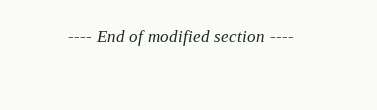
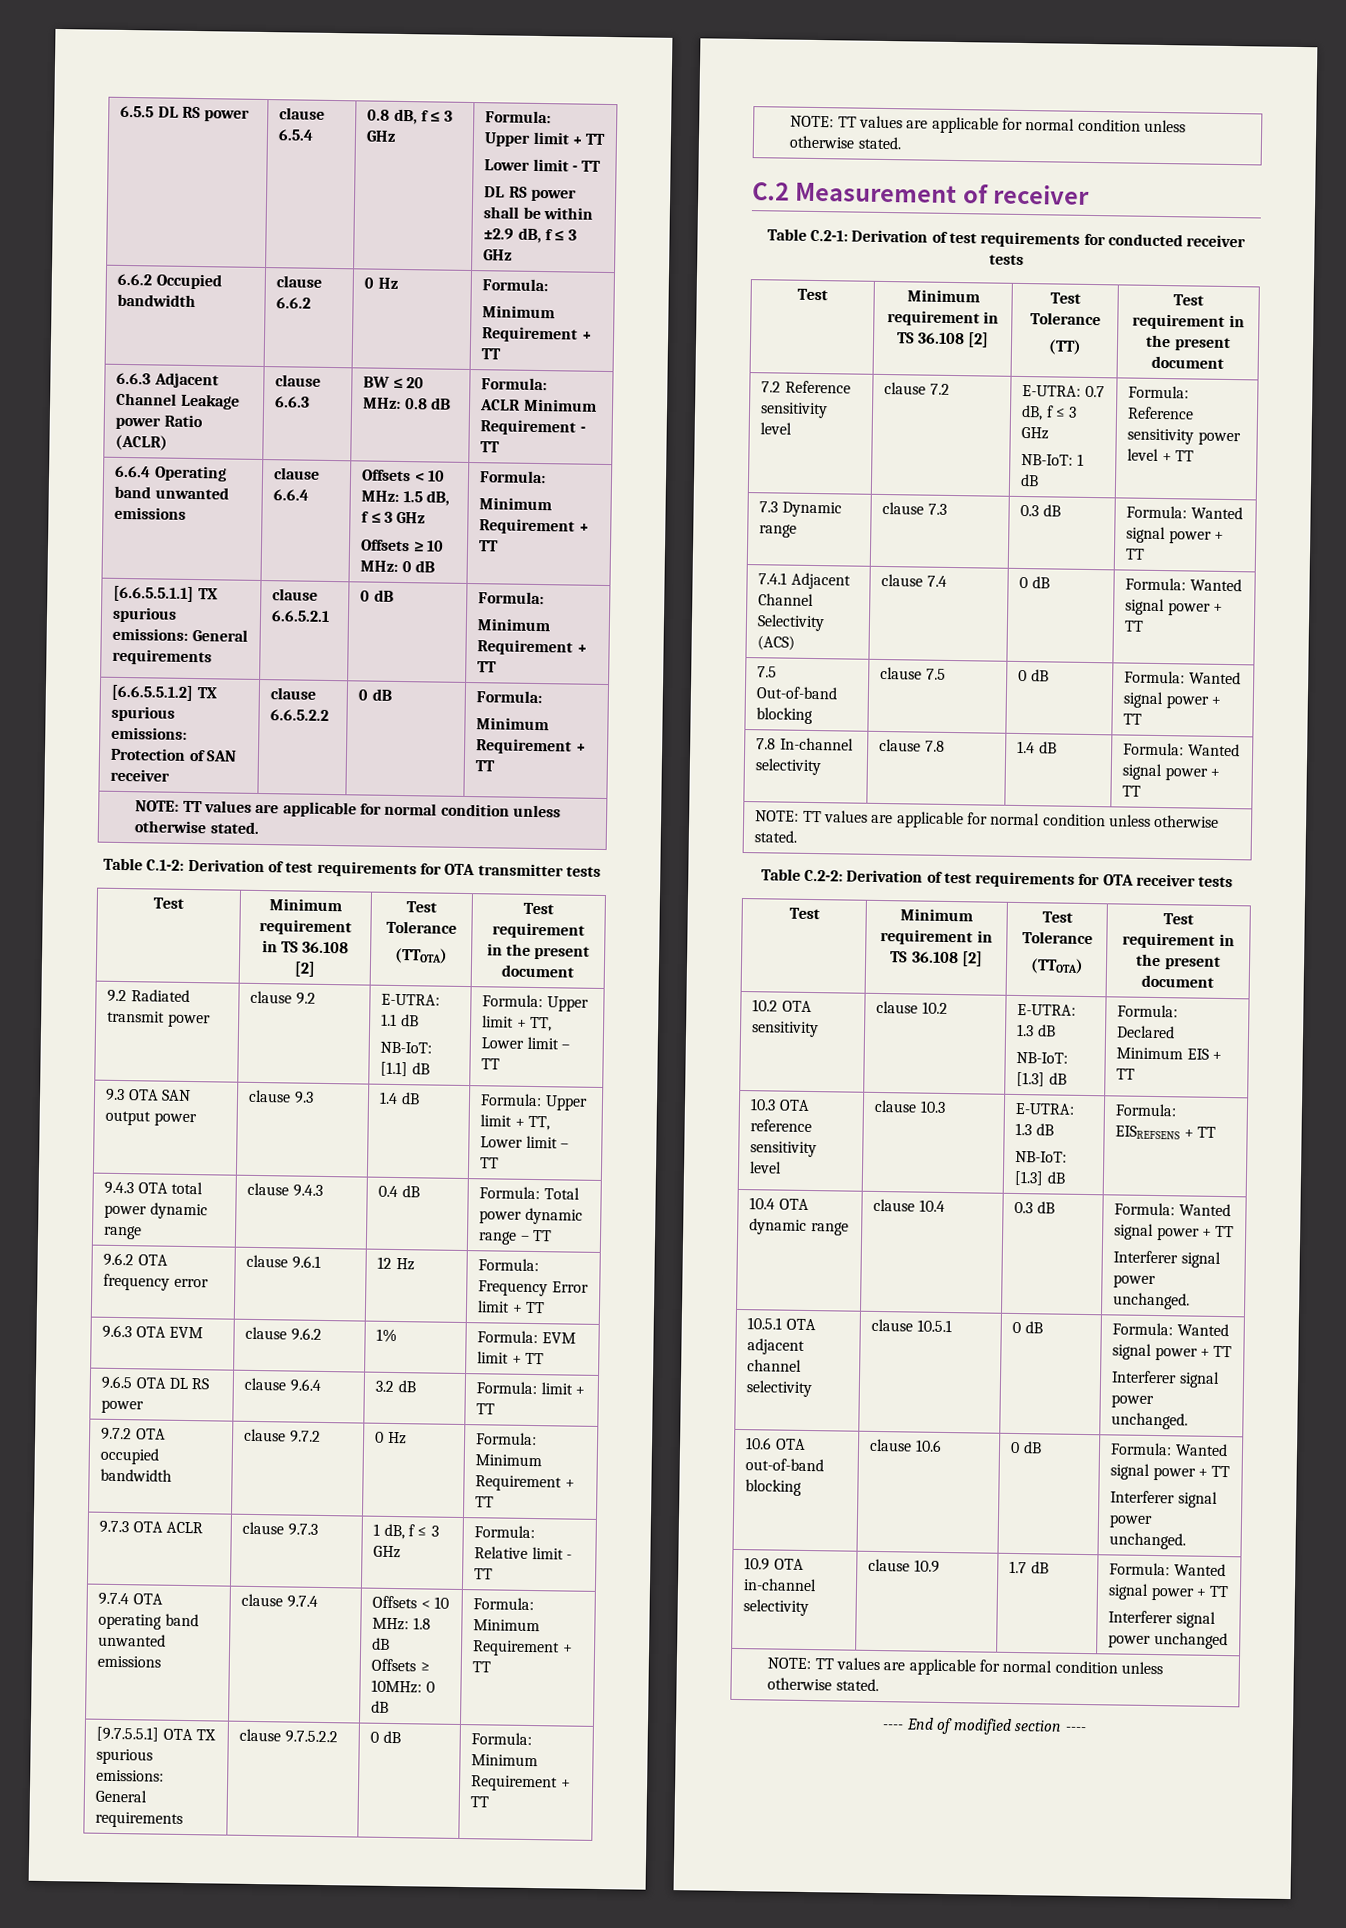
+ 6.5.5 DL RS power | clause 6.5.4 | 0.8 dB, f ≤ 3 GHz | Formula:
+ Upper limit + TT
+ Lower limit - TT
+ DL RS power shall be within ±2.9 dB, f ≤ 3 GHz
+ 6.6.2 Occupied bandwidth | clause 6.6.2 | 0 Hz | Formula:
+ Minimum Requirement + TT
+ 6.6.3 Adjacent Channel Leakage power Ratio (ACLR) | clause 6.6.3 | BW ≤ 20 MHz: 0.8 dB | Formula:
+ ACLR Minimum Requirement - TT
+ 6.6.4 Operating band unwanted emissions | clause 6.6.4 | Offsets < 10 MHz: 1.5 dB, f ≤ 3 GHz
+ Offsets ≥ 10 MHz: 0 dB | Formula:
+ Minimum Requirement + TT
+ [6.6.5.5.1.1] TX spurious emissions: General requirements | clause 6.6.5.2.1 | 0 dB | Formula:
+ Minimum Requirement + TT
+ [6.6.5.5.1.2] TX spurious emissions: Protection of SAN receiver | clause 6.6.5.2.2 | 0 dB | Formula:
+ Minimum Requirement + TT
+ NOTE: TT values are applicable for normal condition unless otherwise stated.
+ Table C.1-2: Derivation of test requirements for OTA transmitter tests
+ Test | Minimum requirement in TS 36.108 [2] | Test Tolerance
+ (TTOTA) | Test requirement in the present document
+ 9.2 Radiated transmit power | clause 9.2 | E-UTRA: 1.1 dB
+ NB-IoT: [1.1] dB | Formula: Upper limit + TT, Lower limit – TT
+ 9.3 OTA SAN output power | clause 9.3 | 1.4 dB | Formula: Upper limit + TT, Lower limit – TT
+ 9.4.3 OTA total power dynamic range | clause 9.4.3 | 0.4 dB | Formula: Total power dynamic range – TT
+ 9.6.2 OTA frequency error | clause 9.6.1 | 12 Hz | Formula: Frequency Error limit + TT
+ 9.6.3 OTA EVM | clause 9.6.2 | 1% | Formula: EVM limit + TT
+ 9.6.5 OTA DL RS power | clause 9.6.4 | 3.2 dB | Formula: limit + TT
+ 9.7.2 OTA occupied bandwidth | clause 9.7.2 | 0 Hz | Formula: Minimum Requirement + TT
+ 9.7.3 OTA ACLR | clause 9.7.3 | 1 dB, f ≤ 3 GHz | Formula: Relative limit - TT
+ 9.7.4 OTA operating band unwanted emissions | clause 9.7.4 | Offsets < 10 MHz: 1.8 dB
+ Offsets ≥ 10MHz: 0 dB | Formula: Minimum Requirement + TT
+ [9.7.5.5.1] OTA TX spurious emissions: General requirements | clause 9.7.5.2.2 | 0 dB | Formula: Minimum Requirement + TT
+ NOTE: TT values are applicable for normal condition unless otherwise stated.
+ C.2 Measurement of receiver
+ Table C.2-1: Derivation of test requirements for conducted receiver tests
+ Test | Minimum requirement in TS 36.108 [2] | Test Tolerance
+ (TT) | Test requirement in the present document
+ 7.2 Reference sensitivity level | clause 7.2 | E-UTRA: 0.7 dB, f ≤ 3 GHz
+ NB-IoT: 1 dB | Formula: Reference sensitivity power level + TT
+ 7.3 Dynamic range | clause 7.3 | 0.3 dB | Formula: Wanted signal power + TT
+ 7.4.1 Adjacent Channel Selectivity (ACS) | clause 7.4 | 0 dB | Formula: Wanted signal power + TT
+ 7.5 Out-of-band blocking | clause 7.5 | 0 dB | Formula: Wanted signal power + TT
+ 7.8 In-channel selectivity | clause 7.8 | 1.4 dB | Formula: Wanted signal power + TT
+ NOTE: TT values are applicable for normal condition unless otherwise stated.
+ Table C.2-2: Derivation of test requirements for OTA receiver tests
+ Test | Minimum requirement in TS 36.108 [2] | Test Tolerance
+ (TTOTA) | Test requirement in the present document
+ 10.2 OTA sensitivity | clause 10.2 | E-UTRA: 1.3 dB
+ NB-IoT: [1.3] dB | Formula: Declared Minimum EIS + TT
+ 10.3 OTA reference sensitivity level | clause 10.3 | E-UTRA: 1.3 dB
+ NB-IoT: [1.3] dB | Formula: EISREFSENS + TT
+ 10.4 OTA dynamic range | clause 10.4 | 0.3 dB | Formula: Wanted signal power + TT
+ Interferer signal power unchanged.
+ 10.5.1 OTA adjacent channel selectivity | clause 10.5.1 | 0 dB | Formula: Wanted signal power + TT
+ Interferer signal power unchanged.
+ 10.6 OTA out-of-band blocking | clause 10.6 | 0 dB | Formula: Wanted signal power + TT
+ Interferer signal power unchanged.
+ 10.9 OTA in-channel selectivity | clause 10.9 | 1.7 dB | Formula: Wanted signal power + TT
+ Interferer signal power unchanged
+ NOTE: TT values are applicable for normal condition unless otherwise stated.

